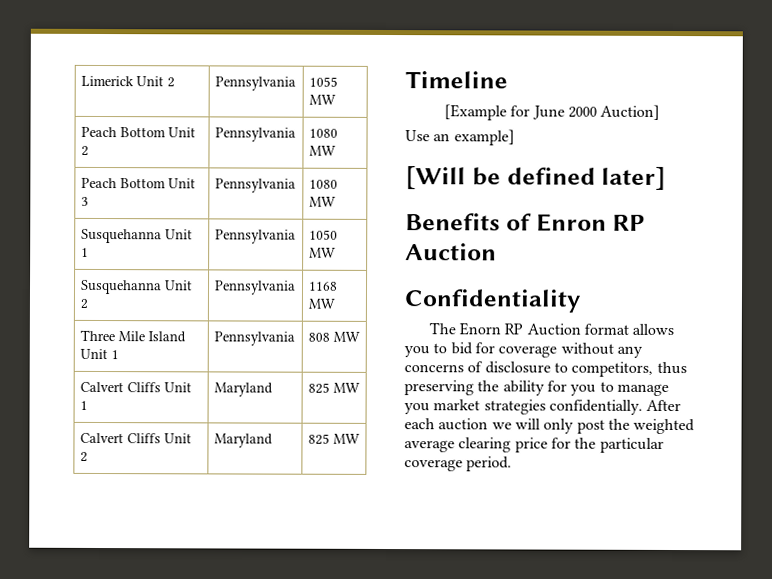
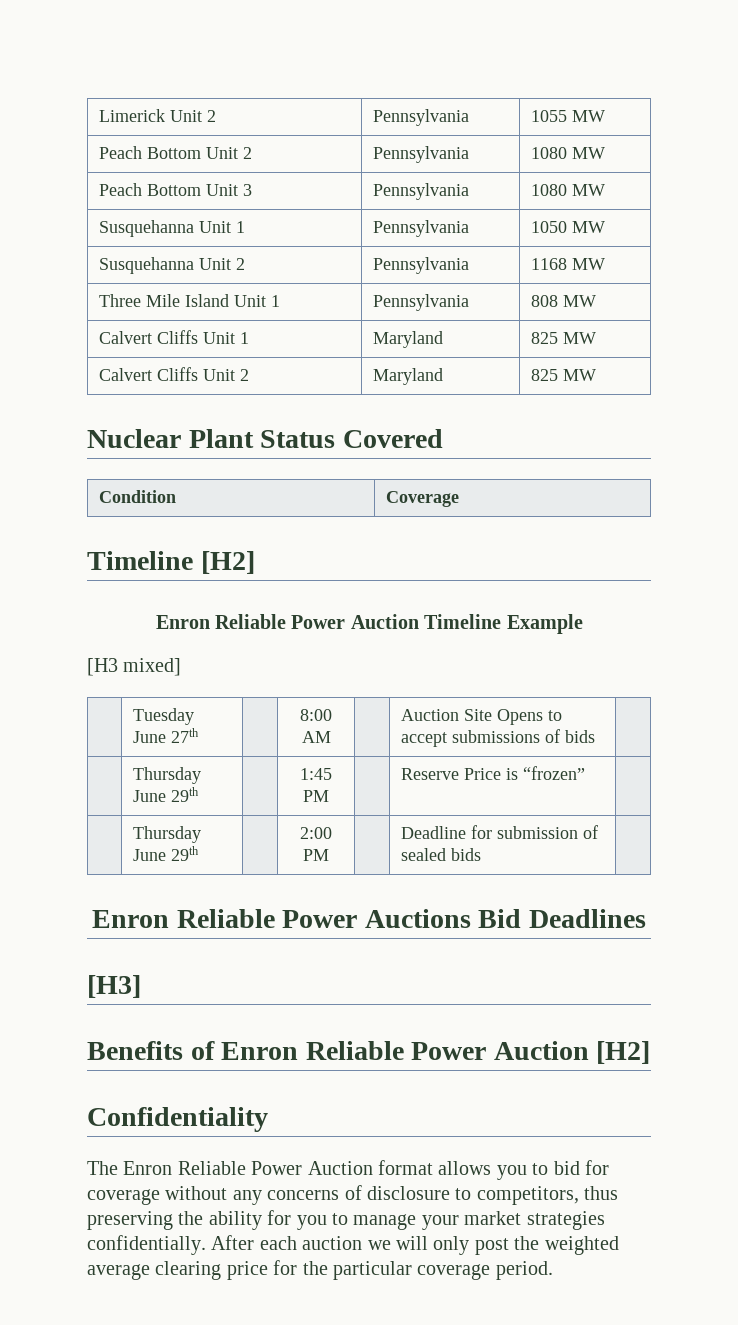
- Timeline
- [Example for June 2000 Auction]
- Use an example]
- [Will be defined later]
+ Nuclear Plant Status Covered
+ Condition | Coverage
+ Timeline [H2]
+ Enron Reliable Power Auction Timeline Example
+ [H3 mixed]
+ | Tuesday June 27th | | 8:00 AM | | Auction Site Opens to accept submissions of bids |
+ | Thursday June 29th | | 1:45 PM | | Reserve Price is “frozen” |
+ | Thursday June 29th | | 2:00 PM | | Deadline for submission of sealed bids |
+ Enron Reliable Power Auctions Bid Deadlines
+ [H3]
- Benefits of Enron RP Auction
+ Benefits of Enron Reliable Power Auction [H2]
- The Enorn RP Auction format allows you to bid for coverage without any concerns of disclosure to competitors, thus preserving the ability for you to manage you market strategies confidentially.
+ The Enron Reliable Power Auction format allows you to bid for coverage without any concerns of disclosure to competitors, thus preserving the ability for you to manage your market strategies confidentially.

